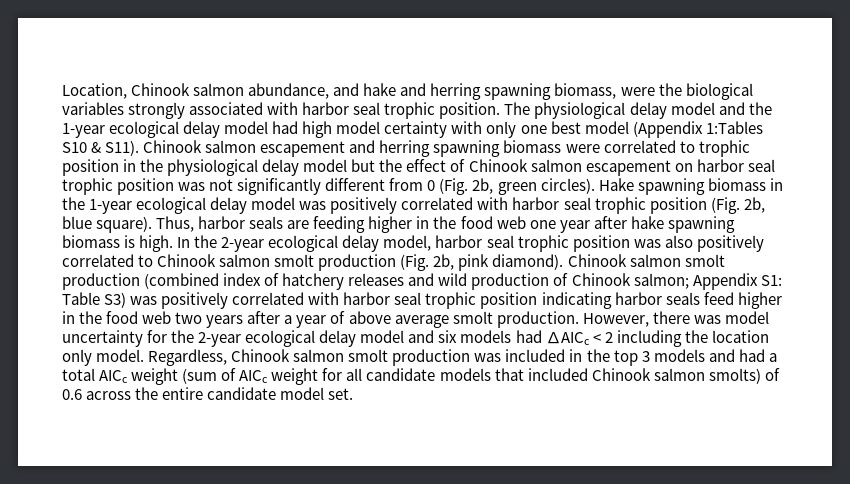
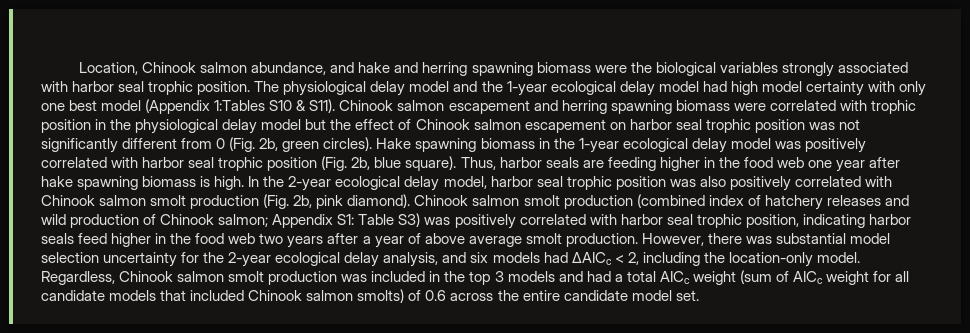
- Location, Chinook salmon abundance, and hake and herring spawning biomass, were the biological variables strongly associated with harbor seal trophic position.
+ Location, Chinook salmon abundance, and hake and herring spawning biomass were the biological variables strongly associated with harbor seal trophic position.
- Chinook salmon escapement and herring spawning biomass were correlated to trophic position in the physiological delay model but the effect of Chinook salmon escapement on harbor seal trophic position was not significantly different from 0 (Fig. 2b, green circles).
+ Chinook salmon escapement and herring spawning biomass were correlated with trophic position in the physiological delay model but the effect of Chinook salmon escapement on harbor seal trophic position was not significantly different from 0 (Fig. 2b, green circles).
- In the 2-year ecological delay model, harbor seal trophic position was also positively correlated to Chinook salmon smolt production (Fig. 2b, pink diamond).
+ In the 2-year ecological delay model, harbor seal trophic position was also positively correlated with Chinook salmon smolt production (Fig. 2b, pink diamond).
- Chinook salmon smolt production (combined index of hatchery releases and wild production of Chinook salmon; Appendix S1: Table S3) was positively correlated with harbor seal trophic position indicating harbor seals feed higher in the food web two years after a year of above average smolt production.
+ Chinook salmon smolt production (combined index of hatchery releases and wild production of Chinook salmon; Appendix S1: Table S3) was positively correlated with harbor seal trophic position, indicating harbor seals feed higher in the food web two years after a year of above average smolt production.
- However, there was model uncertainty for the 2-year ecological delay model and six models had ∆AICc < 2 including the location only model.
+ However, there was substantial model selection uncertainty for the 2-year ecological delay analysis, and six models had ∆AICc < 2, including the location-only model.

